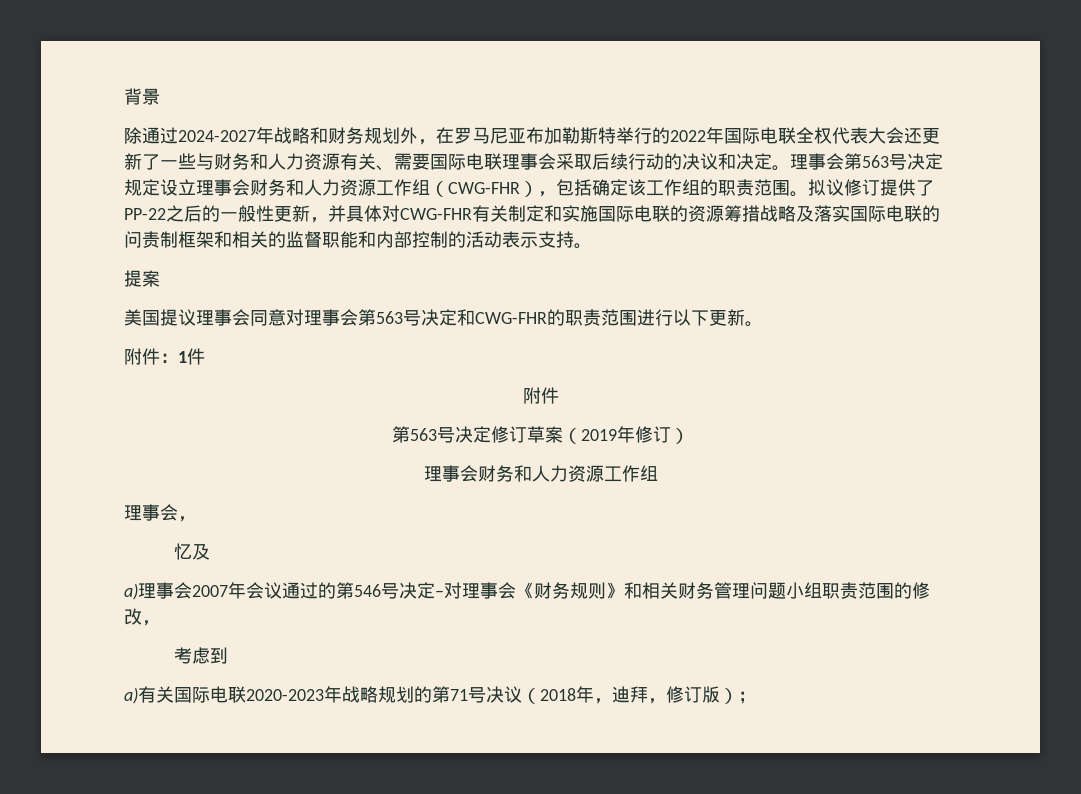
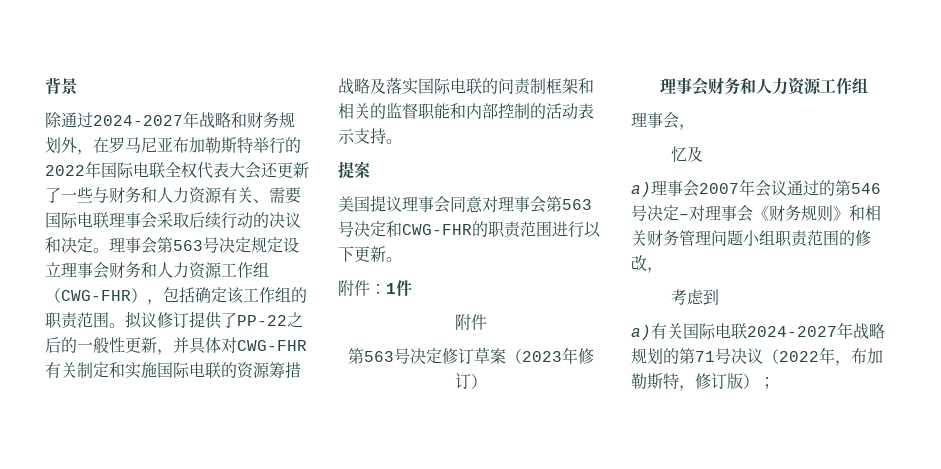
- 第563号决定修订草案（2019年修订）
+ 第563号决定修订草案（2023年修订）
- a)有关国际电联2020-2023年战略规划的第71号决议（2018年，迪拜，修订版）；
+ a)有关国际电联2024-2027年战略规划的第71号决议（2022年，布加勒斯特，修订版）；

